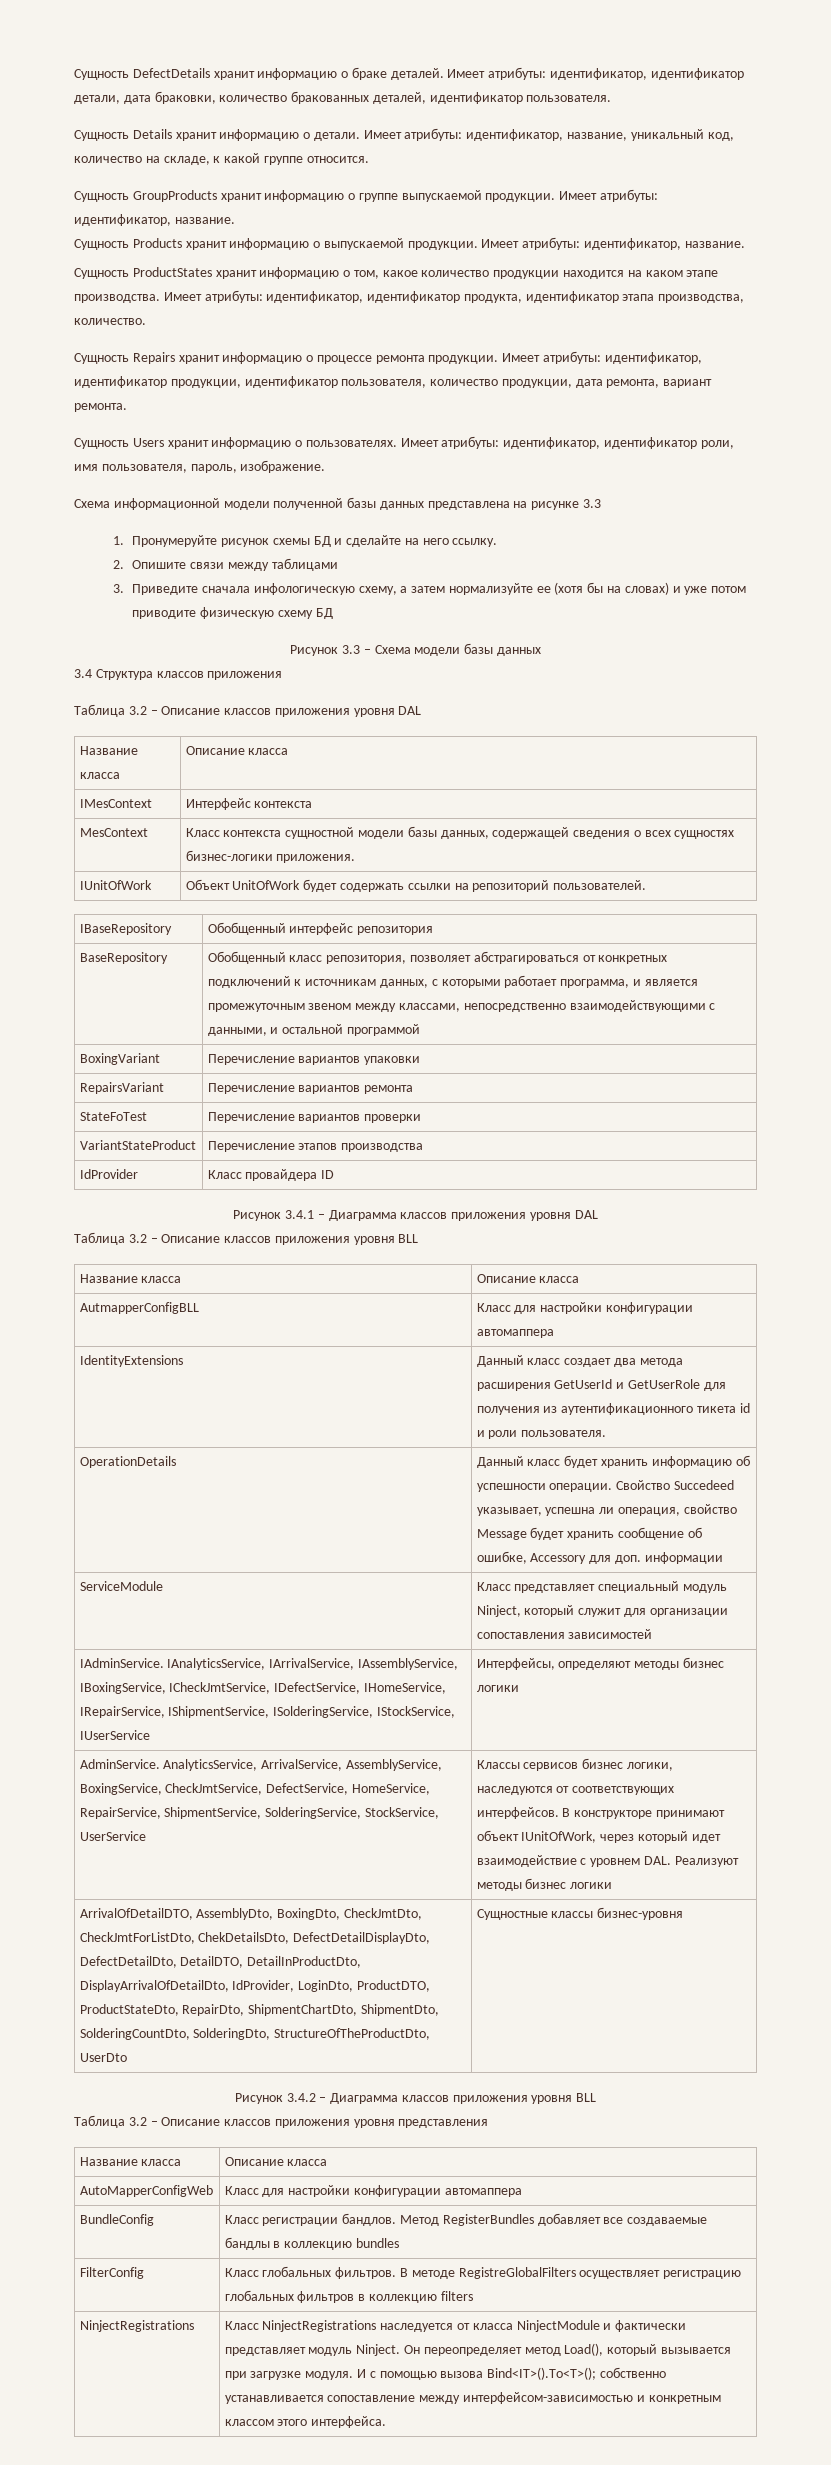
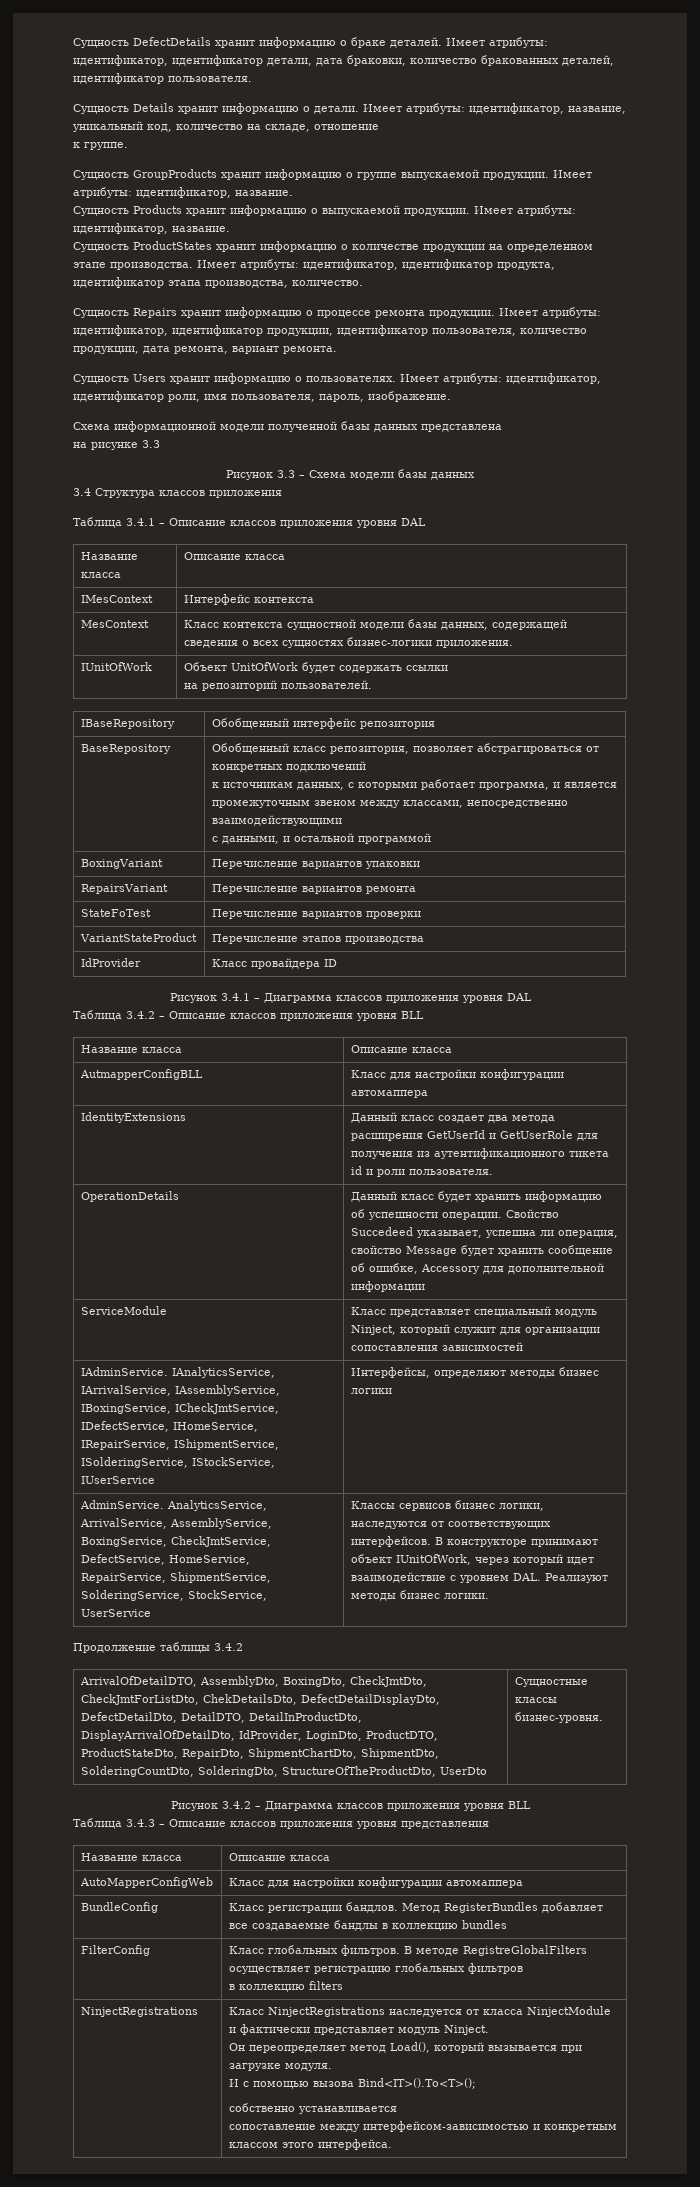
- Имеет атрибуты: идентификатор, название, уникальный код, количество на складе, к какой группе относится.
+ Имеет атрибуты: идентификатор, название, уникальный код, количество на складе, отношение
+ к группе.
- Сущность ProductStates хранит информацию о том, какое количество продукции находится на каком этапе производства.
+ Сущность ProductStates хранит информацию о количестве продукции на определенном этапе производства.
- Схема информационной модели полученной базы данных представлена на рисунке 3.3
+ Схема информационной модели полученной базы данных представлена
+ на рисунке 3.3
- 1. Пронумеруйте рисунок схемы БД и сделайте на него ссылку.
- 2. Опишите связи между таблицами
- 3. Приведите сначала инфологическую схему, а затем нормализуйте ее (хотя бы на словах) и уже потом приводите физическую схему БД
- Таблица 3.2 – Описание классов приложения уровня DAL
+ Таблица 3.4.1 – Описание классов приложения уровня DAL
- IUnitOfWork | Объект UnitOfWork будет содержать ссылки на репозиторий пользователей.
+ IUnitOfWork | Объект UnitOfWork будет содержать ссылки
+ на репозиторий пользователей.
- BaseRepository | Обобщенный класс репозитория, позволяет абстрагироваться от конкретных подключений к источникам данных, с которыми работает программа, и является промежуточным звеном между классами, непосредственно взаимодействующими с данными, и остальной программой
+ BaseRepository | Обобщенный класс репозитория, позволяет абстрагироваться от конкретных подключений
+ к источникам данных, с которыми работает программа, и является промежуточным звеном между классами, непосредственно взаимодействующими
+ с данными, и остальной программой
- Таблица 3.2 – Описание классов приложения уровня BLL
+ Таблица 3.4.2 – Описание классов приложения уровня BLL
- OperationDetails | Данный класс будет хранить информацию об успешности операции. Свойство Succedeed указывает, успешна ли операция, свойство Message будет хранить сообщение об ошибке, Accessory для доп. информации
+ OperationDetails | Данный класс будет хранить информацию об успешности операции. Свойство Succedeed указывает, успешна ли операция, свойство Message будет хранить сообщение об ошибке, Accessory для дополнительной информации
- AdminService. AnalyticsService, ArrivalService, AssemblyService, BoxingService, CheckJmtService, DefectService, HomeService, RepairService, ShipmentService, SolderingService, StockService, UserService | Классы сервисов бизнес логики, наследуются от соответствующих интерфейсов. В конструкторе принимают объект IUnitOfWork, через который идет взаимодействие с уровнем DAL. Реализуют методы бизнес логики
+ AdminService. AnalyticsService, ArrivalService, AssemblyService, BoxingService, CheckJmtService, DefectService, HomeService, RepairService, ShipmentService, SolderingService, StockService, UserService | Классы сервисов бизнес логики, наследуются от соответствующих интерфейсов. В конструкторе принимают объект IUnitOfWork, через который идет взаимодействие с уровнем DAL. Реализуют методы бизнес логики.
+ Продолжение таблицы 3.4.2
- ArrivalOfDetailDTO, AssemblyDto, BoxingDto, CheckJmtDto, CheckJmtForListDto, ChekDetailsDto, DefectDetailDisplayDto, DefectDetailDto, DetailDTO, DetailInProductDto, DisplayArrivalOfDetailDto, IdProvider, LoginDto, ProductDTO, ProductStateDto, RepairDto, ShipmentChartDto, ShipmentDto, SolderingCountDto, SolderingDto, StructureOfTheProductDto, UserDto | Сущностные классы бизнес-уровня
+ ArrivalOfDetailDTO, AssemblyDto, BoxingDto, CheckJmtDto, CheckJmtForListDto, ChekDetailsDto, DefectDetailDisplayDto, DefectDetailDto, DetailDTO, DetailInProductDto, DisplayArrivalOfDetailDto, IdProvider, LoginDto, ProductDTO, ProductStateDto, RepairDto, ShipmentChartDto, ShipmentDto, SolderingCountDto, SolderingDto, StructureOfTheProductDto, UserDto | Сущностные классы бизнес-уровня.
- Таблица 3.2 – Описание классов приложения уровня представления
+ Таблица 3.4.3 – Описание классов приложения уровня представления
- FilterConfig | Класс глобальных фильтров. В методе RegistreGlobalFilters осуществляет регистрацию глобальных фильтров в коллекцию filters
+ FilterConfig | Класс глобальных фильтров. В методе RegistreGlobalFilters осуществляет регистрацию глобальных фильтров
+ в коллекцию filters
- NinjectRegistrations | Класс NinjectRegistrations наследуется от класса NinjectModule и фактически представляет модуль Ninject. Он переопределяет метод Load(), который вызывается при загрузке модуля. И с помощью вызова Bind<IT>().To<T>(); собственно устанавливается сопоставление между интерфейсом-зависимостью и конкретным классом этого интерфейса.
+ NinjectRegistrations | Класс NinjectRegistrations наследуется от класса NinjectModule и фактически представляет модуль Ninject.
+ Он переопределяет метод Load(), который вызывается при загрузке модуля.
+ И с помощью вызова Bind<IT>().To<T>();
+ собственно устанавливается
+ сопоставление между интерфейсом-зависимостью и конкретным классом этого интерфейса.

